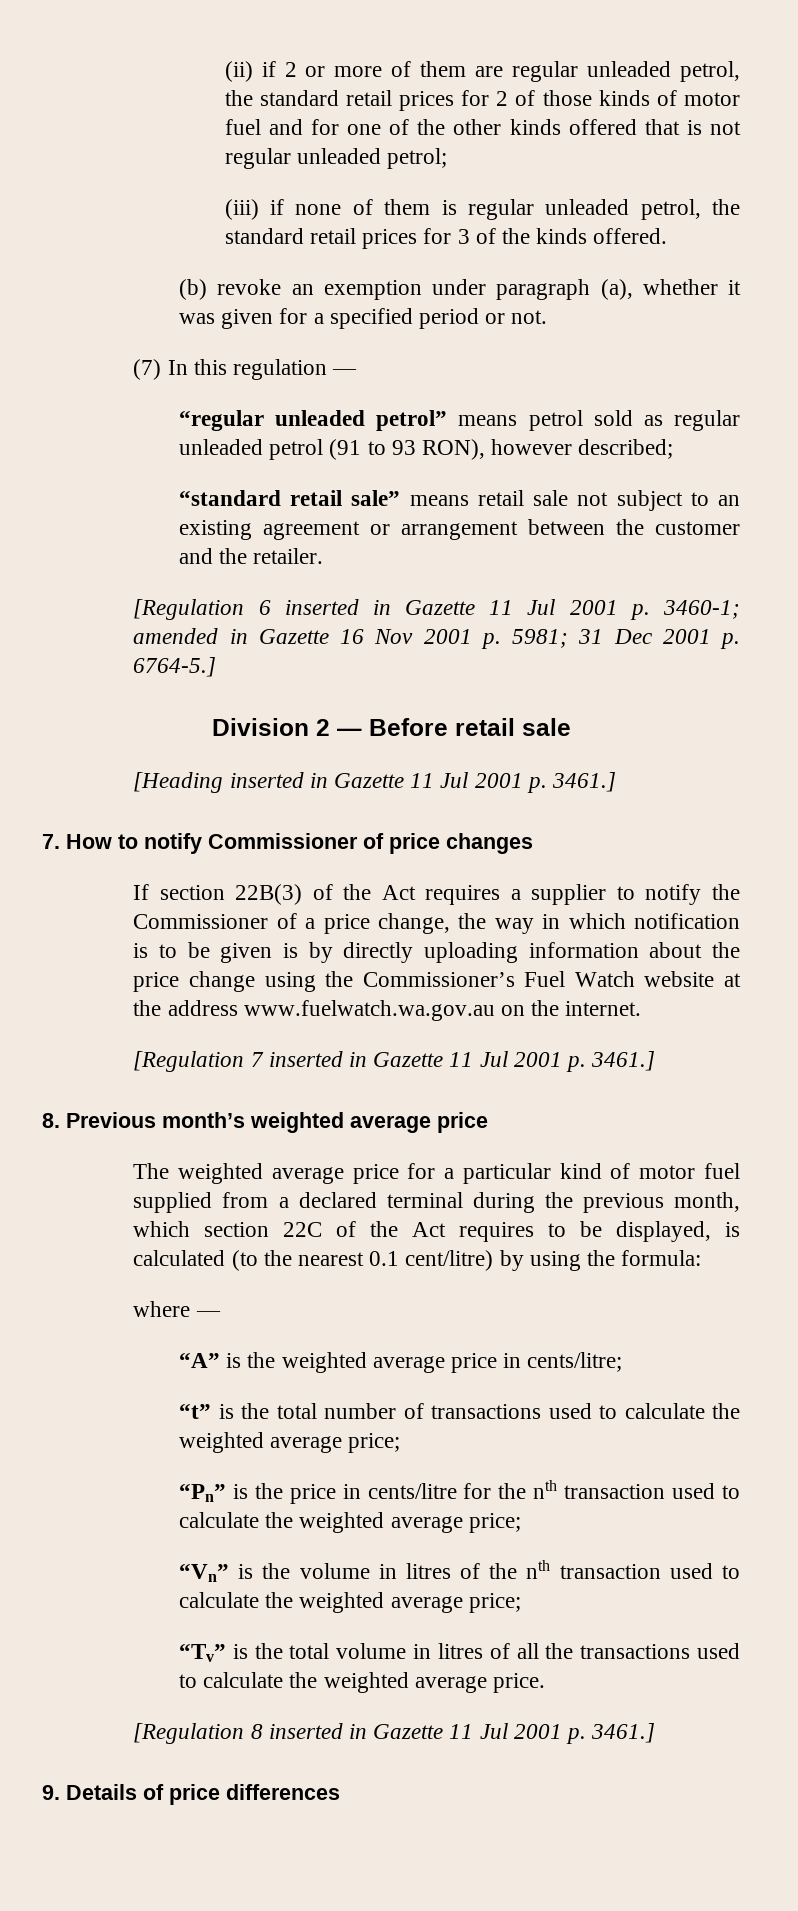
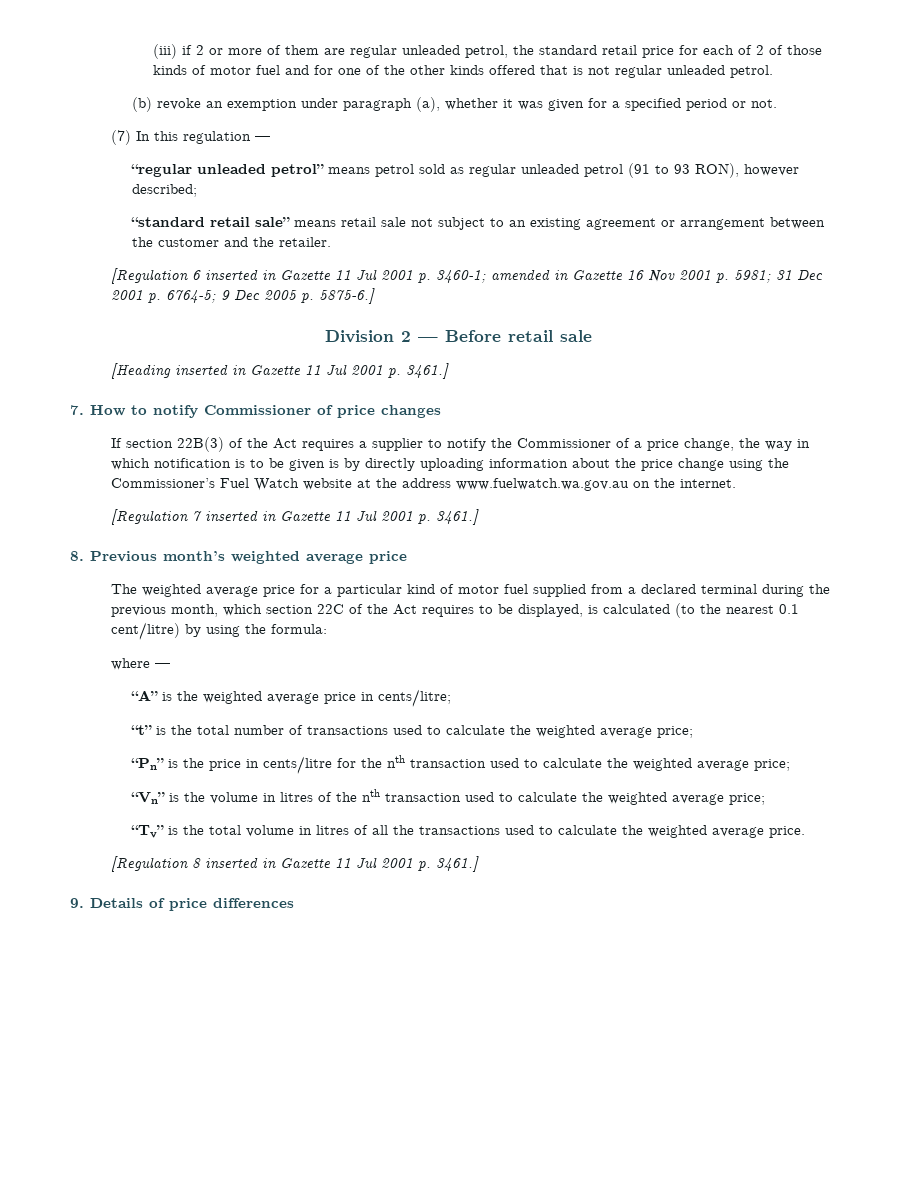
- (ii) if 2 or more of them are regular unleaded petrol, the standard retail prices for 2 of those kinds of motor fuel and for one of the other kinds offered that is not regular unleaded petrol;
- (iii) if none of them is regular unleaded petrol, the standard retail prices for 3 of the kinds offered.
+ (iii) if 2 or more of them are regular unleaded petrol, the standard retail price for each of 2 of those kinds of motor fuel and for one of the other kinds offered that is not regular unleaded petrol.
- [Regulation 6 inserted in Gazette 11 Jul 2001 p. 3460-1; amended in Gazette 16 Nov 2001 p. 5981; 31 Dec 2001 p. 6764-5.]
+ [Regulation 6 inserted in Gazette 11 Jul 2001 p. 3460-1; amended in Gazette 16 Nov 2001 p. 5981; 31 Dec 2001 p. 6764-5; 9 Dec 2005 p. 5875-6.]

